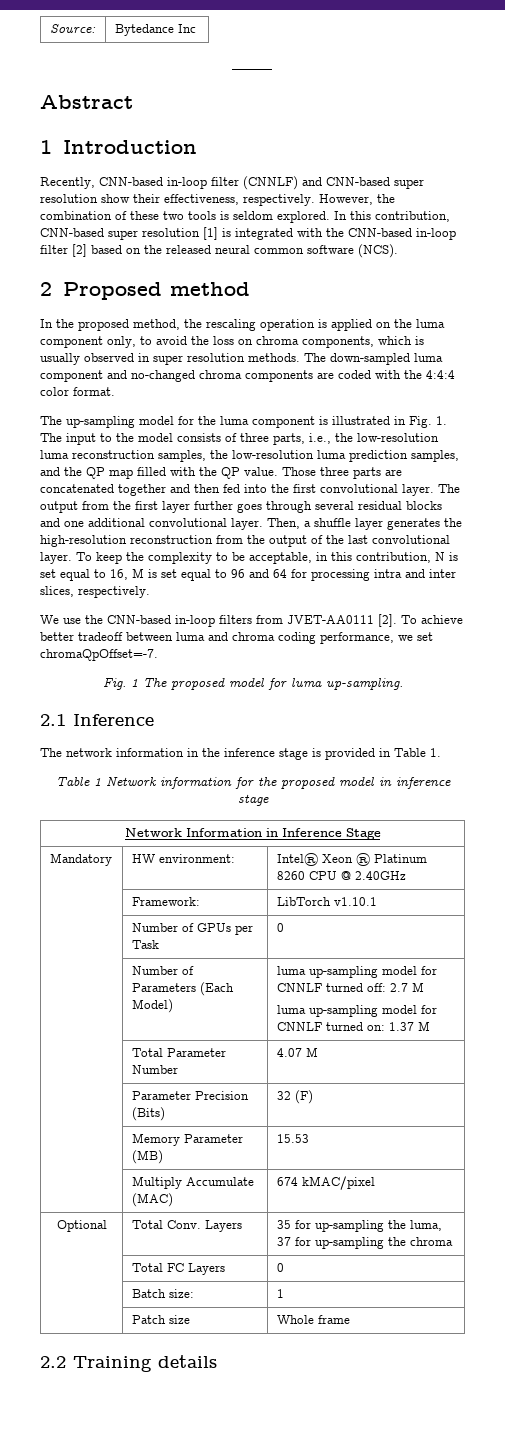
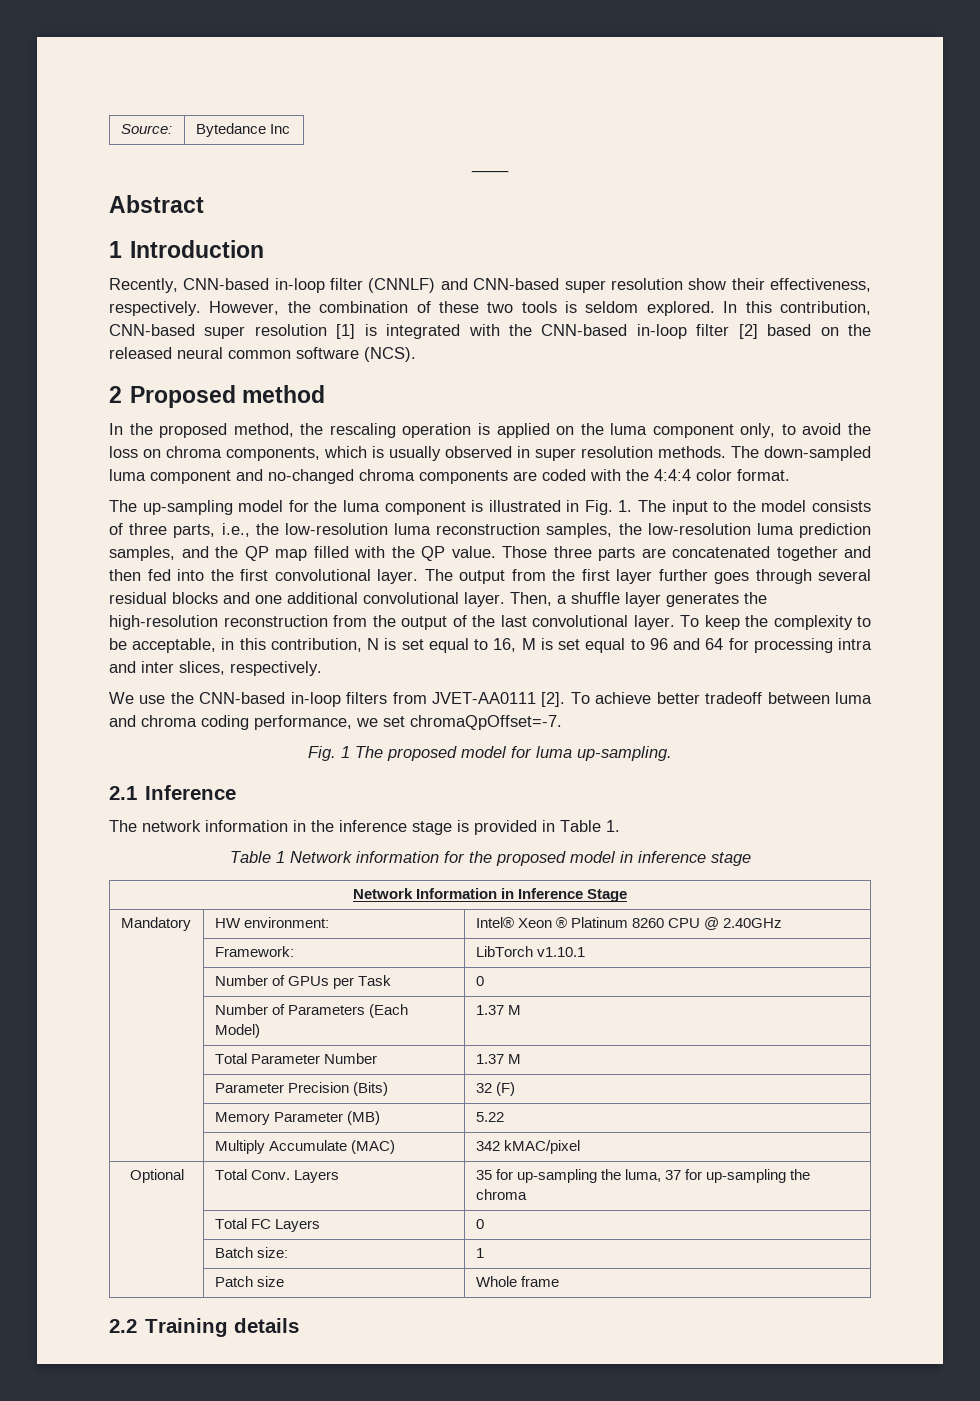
- | Number of Parameters (Each Model) | luma up-sampling model for CNNLF turned off: 2.7 M
- luma up-sampling model for CNNLF turned on: 1.37 M
+ | Number of Parameters (Each Model) | 1.37 M
- | Total Parameter Number | 4.07 M
+ | Total Parameter Number | 1.37 M
- | Memory Parameter (MB) | 15.53
+ | Memory Parameter (MB) | 5.22
- | Multiply Accumulate (MAC) | 674 kMAC/pixel
+ | Multiply Accumulate (MAC) | 342 kMAC/pixel

